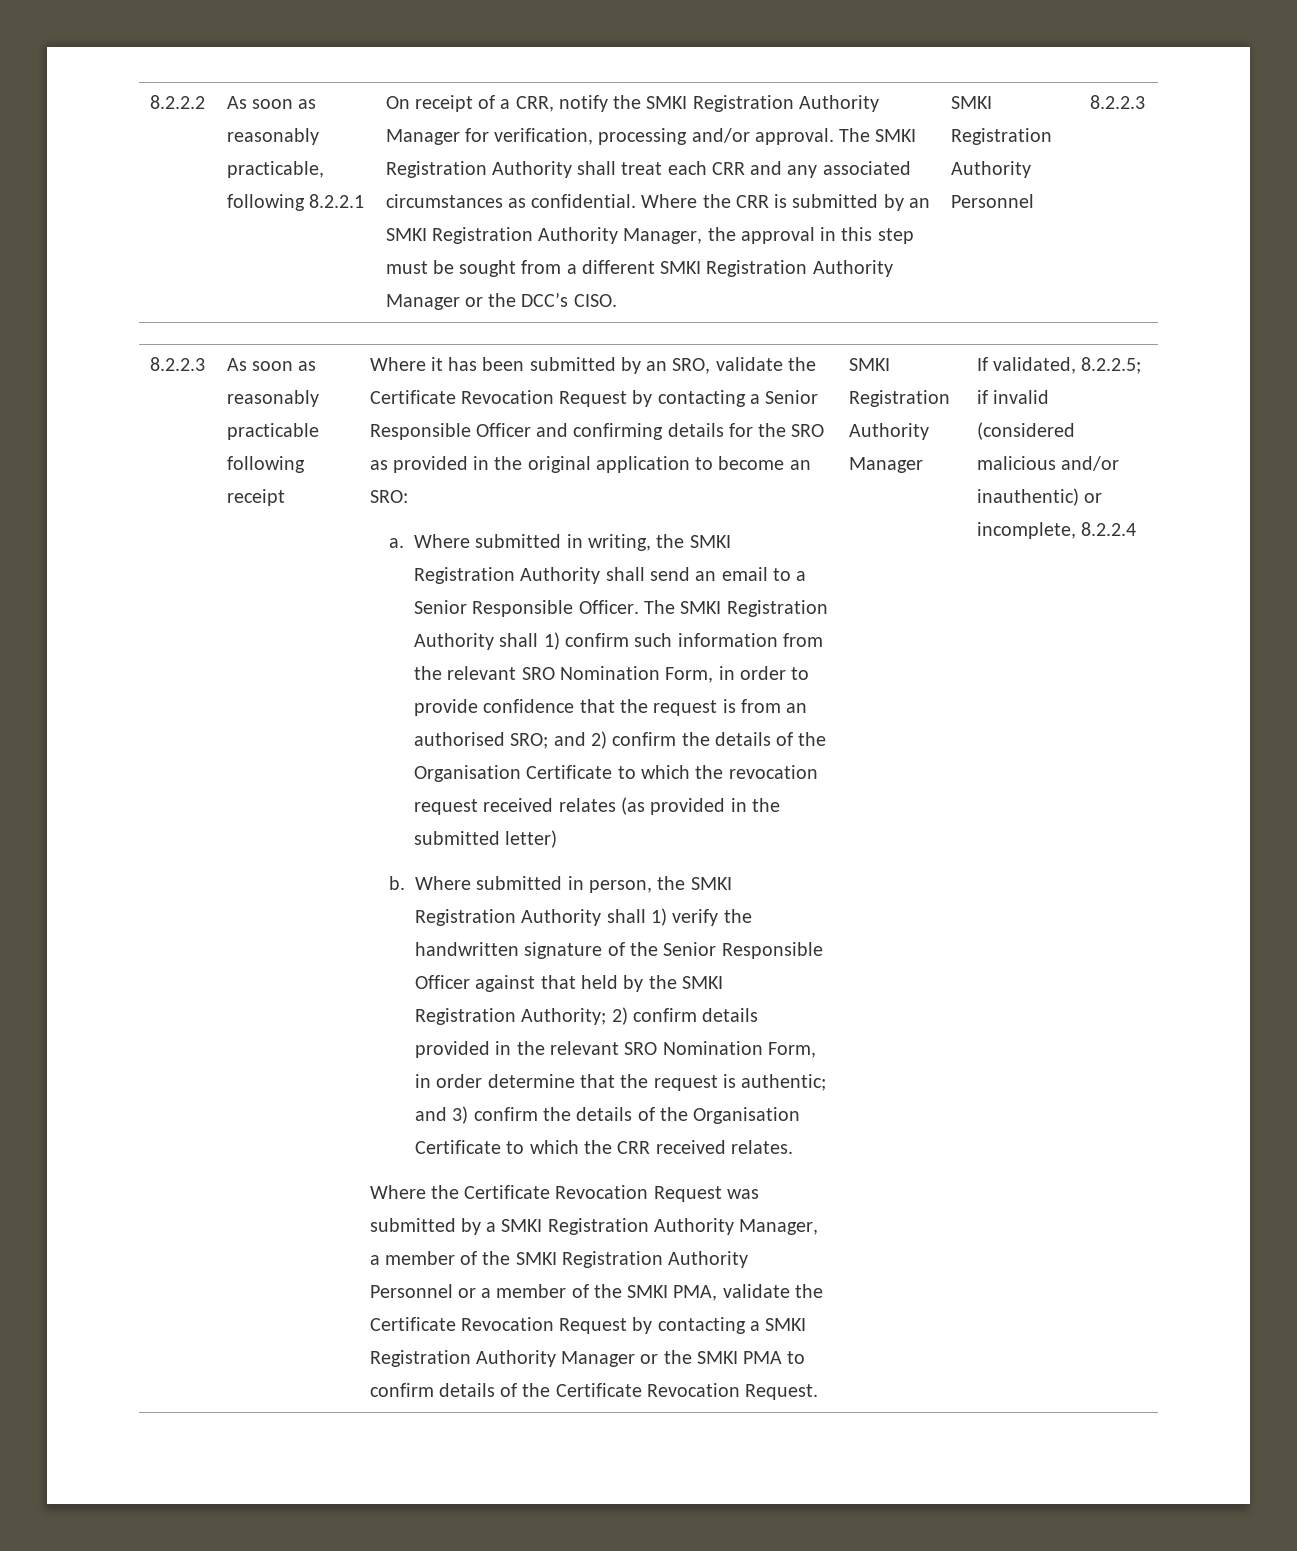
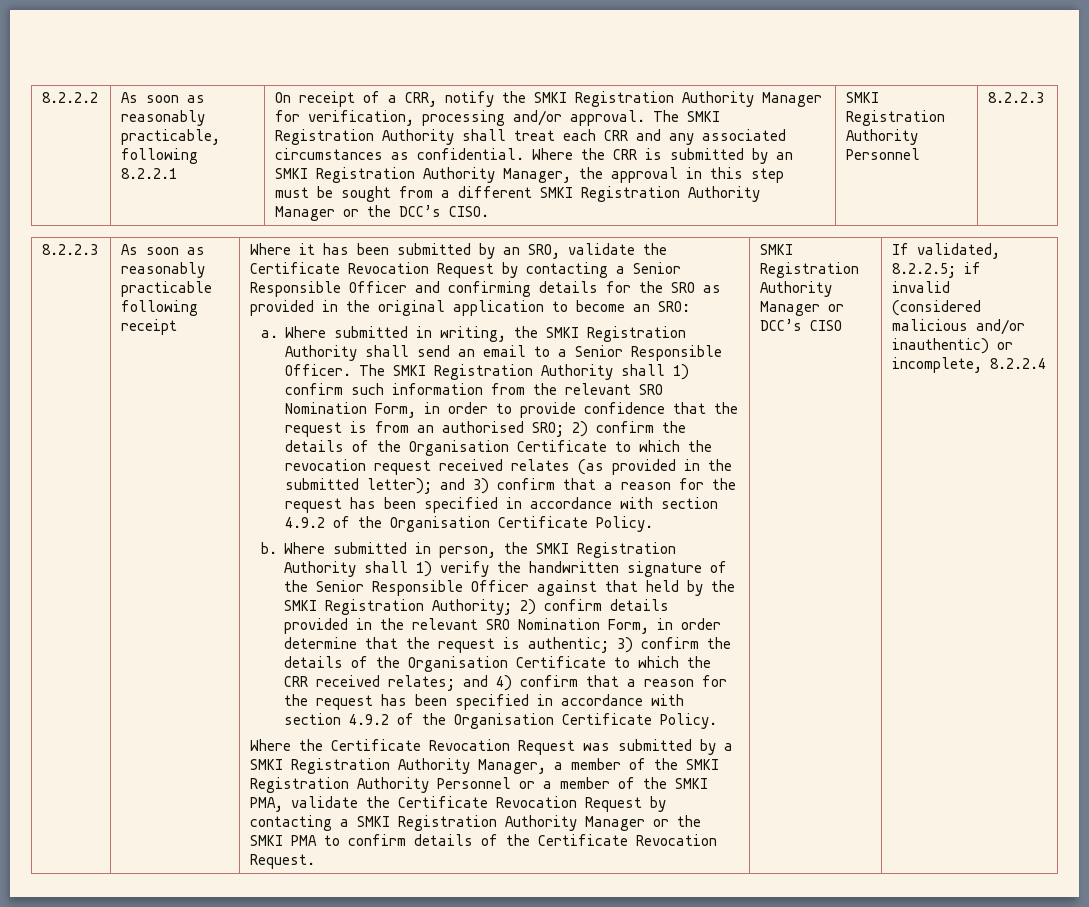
- The SMKI Registration Authority shall 1) confirm such information from the relevant SRO Nomination Form, in order to provide confidence that the request is from an authorised SRO; and 2) confirm the details of the Organisation Certificate to which the revocation request received relates (as provided in the submitted letter)
+ The SMKI Registration Authority shall 1) confirm such information from the relevant SRO Nomination Form, in order to provide confidence that the request is from an authorised SRO; 2) confirm the details of the Organisation Certificate to which the revocation request received relates (as provided in the submitted letter); and 3) confirm that a reason for the request has been specified in accordance with section 4.9.2 of the Organisation Certificate Policy.
- Where submitted in person, the SMKI Registration Authority shall 1) verify the handwritten signature of the Senior Responsible Officer against that held by the SMKI Registration Authority; 2) confirm details provided in the relevant SRO Nomination Form, in order determine that the request is authentic; and 3) confirm the details of the Organisation Certificate to which the CRR received relates.
+ Where submitted in person, the SMKI Registration Authority shall 1) verify the handwritten signature of the Senior Responsible Officer against that held by the SMKI Registration Authority; 2) confirm details provided in the relevant SRO Nomination Form, in order determine that the request is authentic; 3) confirm the details of the Organisation Certificate to which the CRR received relates; and 4) confirm that a reason for the request has been specified in accordance with section 4.9.2 of the Organisation Certificate Policy.
- Where the Certificate Revocation Request was submitted by a SMKI Registration Authority Manager, a member of the SMKI Registration Authority Personnel or a member of the SMKI PMA, validate the Certificate Revocation Request by contacting a SMKI Registration Authority Manager or the SMKI PMA to confirm details of the Certificate Revocation Request. | SMKI Registration Authority Manager
+ Where the Certificate Revocation Request was submitted by a SMKI Registration Authority Manager, a member of the SMKI Registration Authority Personnel or a member of the SMKI PMA, validate the Certificate Revocation Request by contacting a SMKI Registration Authority Manager or the SMKI PMA to confirm details of the Certificate Revocation Request. | SMKI Registration Authority Manager or DCC’s CISO

